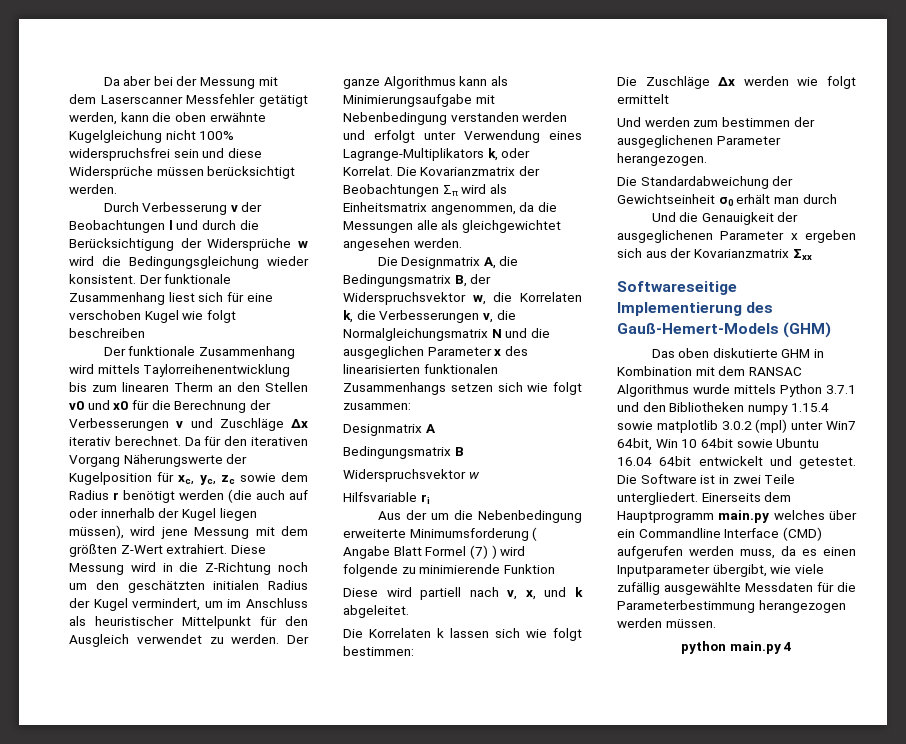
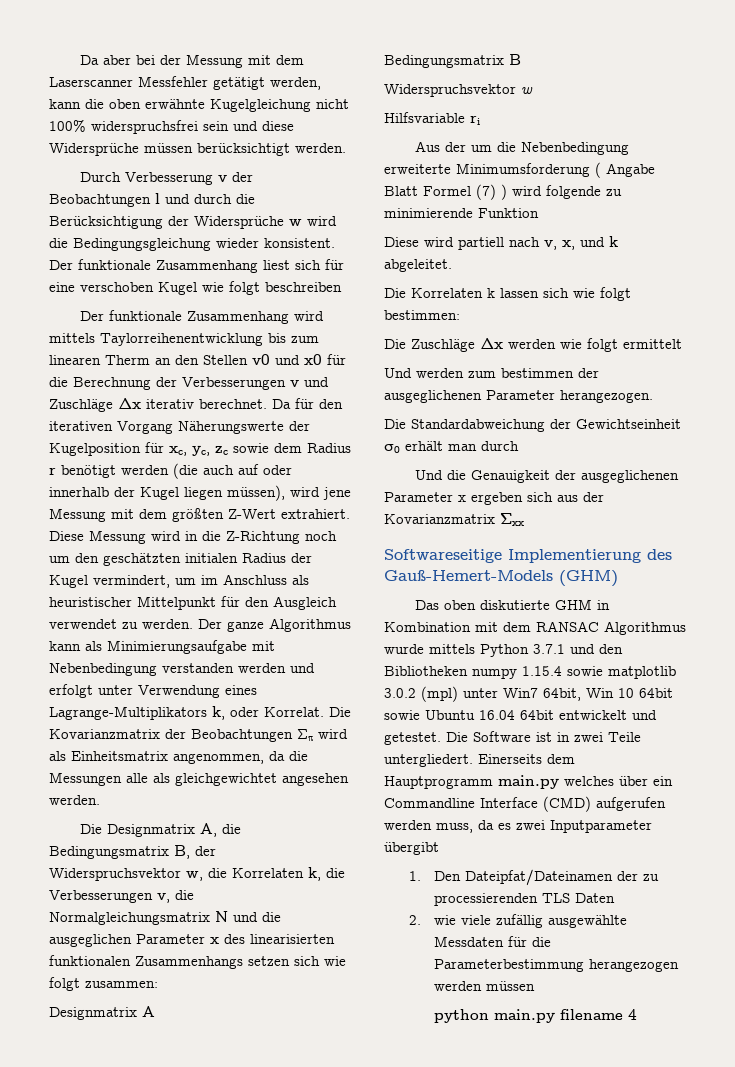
- Einerseits dem Hauptprogramm main.py welches über ein Commandline Interface (CMD) aufgerufen werden muss, da es einen Inputparameter übergibt, wie viele zufällig ausgewählte Messdaten für die Parameterbestimmung herangezogen werden müssen.
+ Einerseits dem Hauptprogramm main.py welches über ein Commandline Interface (CMD) aufgerufen werden muss, da es zwei Inputparameter übergibt
+ 1. Den Dateipfat/Dateinamen der zu processierenden TLS Daten
+ 2. wie viele zufällig ausgewählte Messdaten für die Parameterbestimmung herangezogen werden müssen
- python main.py 4
+ python main.py filename 4

